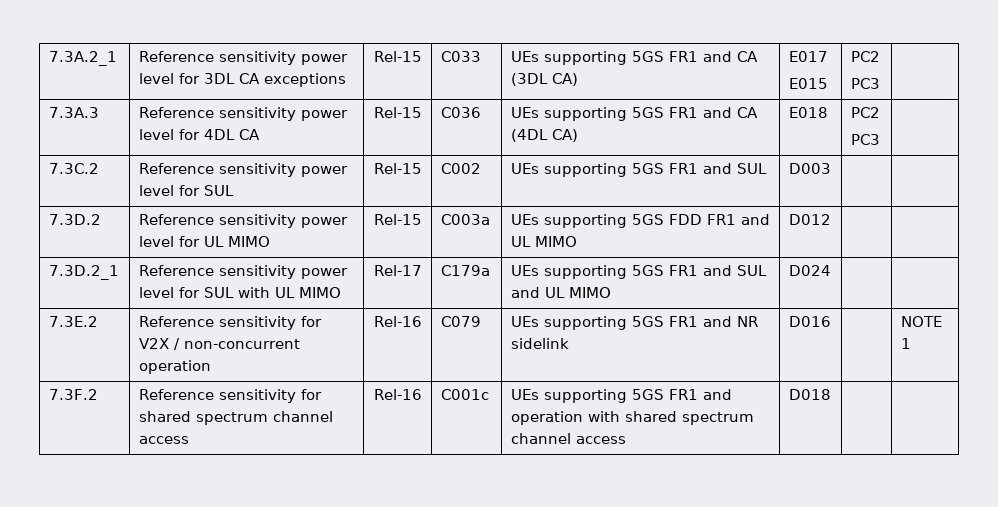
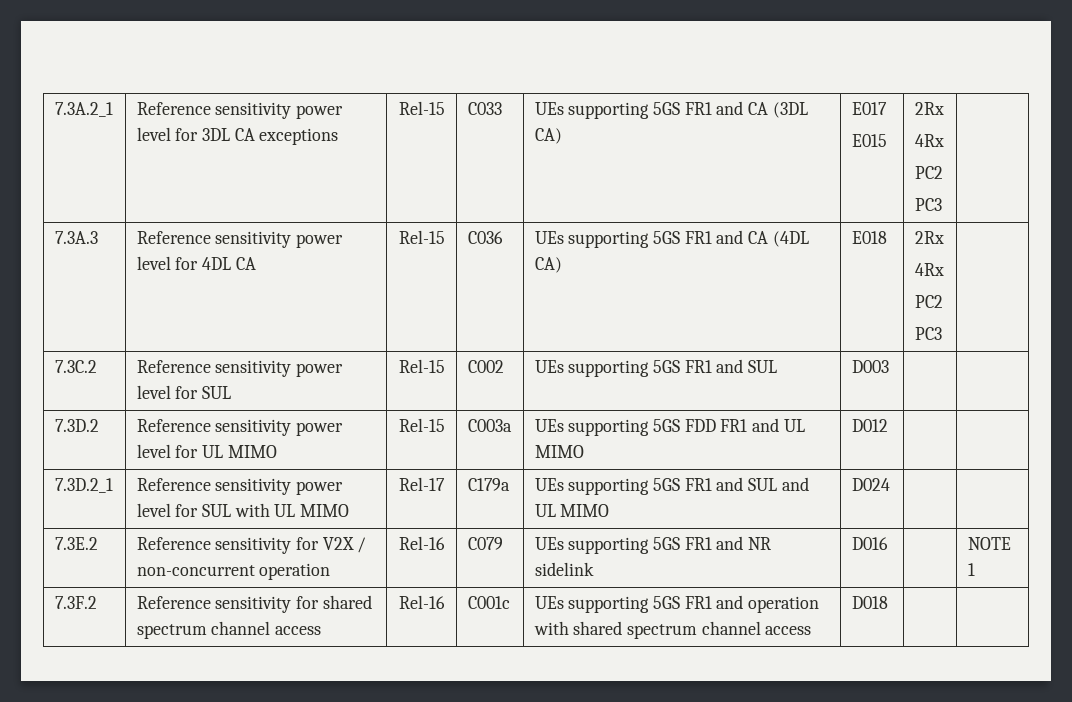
  7.3A.2_1 | Reference sensitivity power level for 3DL CA exceptions | Rel-15 | C033 | UEs supporting 5GS FR1 and CA (3DL CA) | E017
- E015 | PC2
+ E015 | 2Rx
+ 4Rx
+ PC2
- 7.3A.3 | Reference sensitivity power level for 4DL CA | Rel-15 | C036 | UEs supporting 5GS FR1 and CA (4DL CA) | E018 | PC2
+ 7.3A.3 | Reference sensitivity power level for 4DL CA | Rel-15 | C036 | UEs supporting 5GS FR1 and CA (4DL CA) | E018 | 2Rx
+ 4Rx
+ PC2

